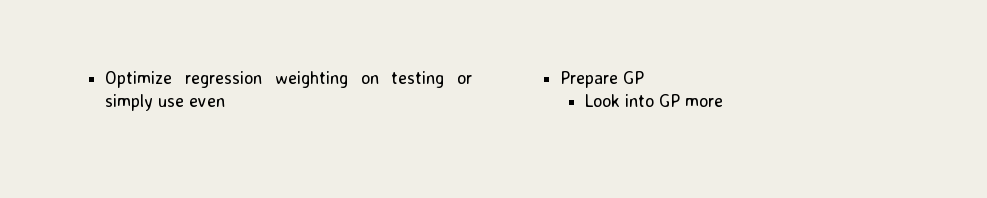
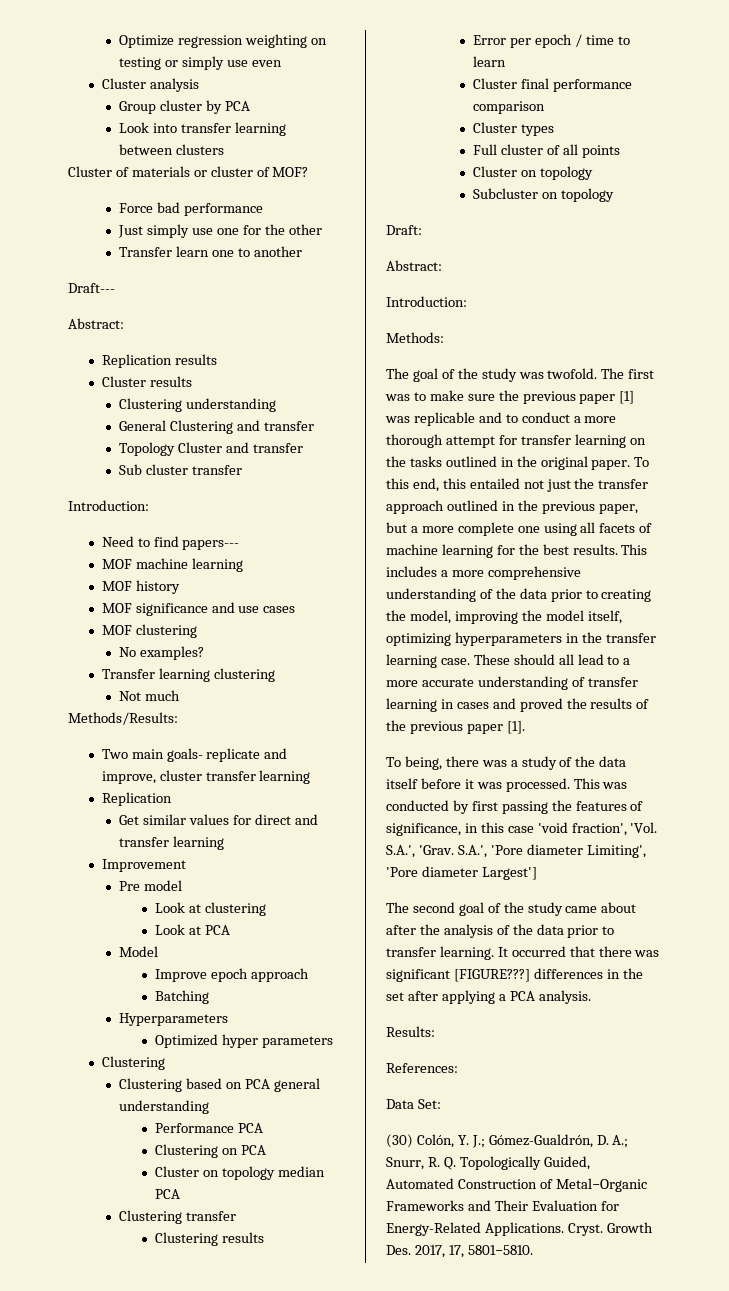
- Prepare GP
- Look into GP more
+ Cluster analysis
+ Group cluster by PCA
+ Look into transfer learning between clusters
+ Cluster of materials or cluster of MOF?
+ Force bad performance
+ Just simply use one for the other
+ Transfer learn one to another
+ Draft---
+ Abstract:
+ Replication results
+ Cluster results
+ Clustering understanding
+ General Clustering and transfer
+ Topology Cluster and transfer
+ Sub cluster transfer
+ Introduction:
+ Need to find papers---
+ MOF machine learning
+ MOF history
+ MOF significance and use cases
+ MOF clustering
+ No examples?
+ Transfer learning clustering
+ Not much
+ Methods/Results:
+ Two main goals- replicate and improve, cluster transfer learning
+ Replication
+ Get similar values for direct and transfer learning
+ Improvement
+ Pre model
+ Look at clustering
+ Look at PCA
+ Model
+ Improve epoch approach
+ Batching
+ Hyperparameters
+ Optimized hyper parameters
+ Clustering
+ Clustering based on PCA general understanding
+ Performance PCA
+ Clustering on PCA
+ Cluster on topology median PCA
+ Clustering transfer
+ Clustering results
+ Error per epoch / time to learn
+ Cluster final performance comparison
+ Cluster types
+ Full cluster of all points
+ Cluster on topology
+ Subcluster on topology
+ Draft:
+ Abstract:
+ Introduction:
+ Methods:
+ The goal of the study was twofold. The first was to make sure the previous paper [1] was replicable and to conduct a more thorough attempt for transfer learning on the tasks outlined in the original paper. To this end, this entailed not just the transfer approach outlined in the previous paper, but a more complete one using all facets of machine learning for the best results. This includes a more comprehensive understanding of the data prior to creating the model, improving the model itself, optimizing hyperparameters in the transfer learning case. These should all lead to a more accurate understanding of transfer learning in cases and proved the results of the previous paper [1].
+ To being, there was a study of the data itself before it was processed. This was conducted by first passing the features of significance, in this case 'void fraction', 'Vol. S.A.', 'Grav. S.A.', 'Pore diameter Limiting', 'Pore diameter Largest']
+ The second goal of the study came about after the analysis of the data prior to transfer learning. It occurred that there was significant [FIGURE???] differences in the set after applying a PCA analysis.
+ Results:
+ References:
+ Data Set:
+ (30) Colón, Y. J.; Gómez-Gualdrón, D. A.; Snurr, R. Q. Topologically Guided, Automated Construction of Metal−Organic Frameworks and Their Evaluation for Energy-Related Applications. Cryst. Growth Des. 2017, 17, 5801−5810.

